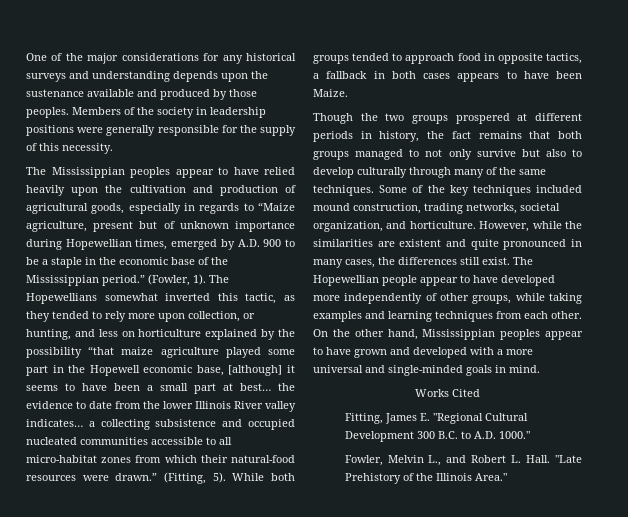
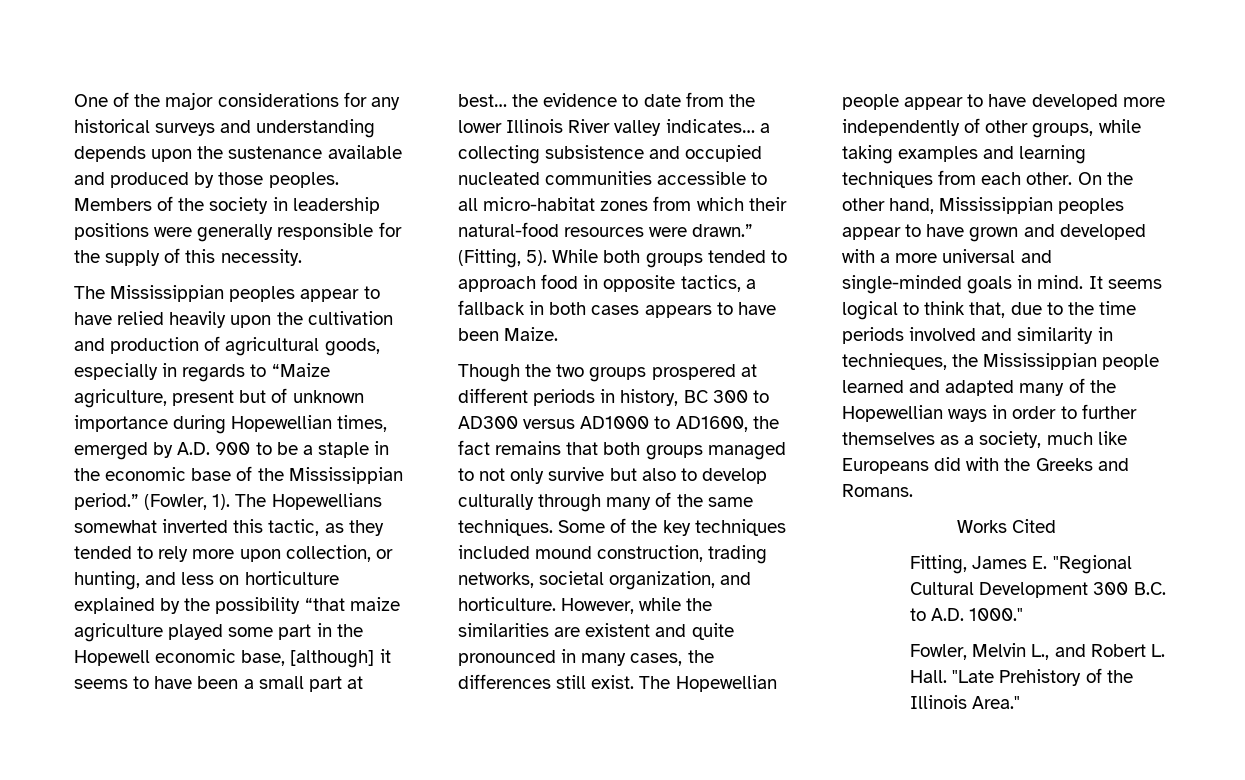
- Though the two groups prospered at different periods in history, the fact remains that both groups managed to not only survive but also to develop culturally through many of the same techniques.
+ Though the two groups prospered at different periods in history, BC 300 to AD300 versus AD1000 to AD1600, the fact remains that both groups managed to not only survive but also to develop culturally through many of the same techniques.
+ It seems logical to think that, due to the time periods involved and similarity in technieques, the Mississippian people learned and adapted many of the Hopewellian ways in order to further themselves as a society, much like Europeans did with the Greeks and Romans.

